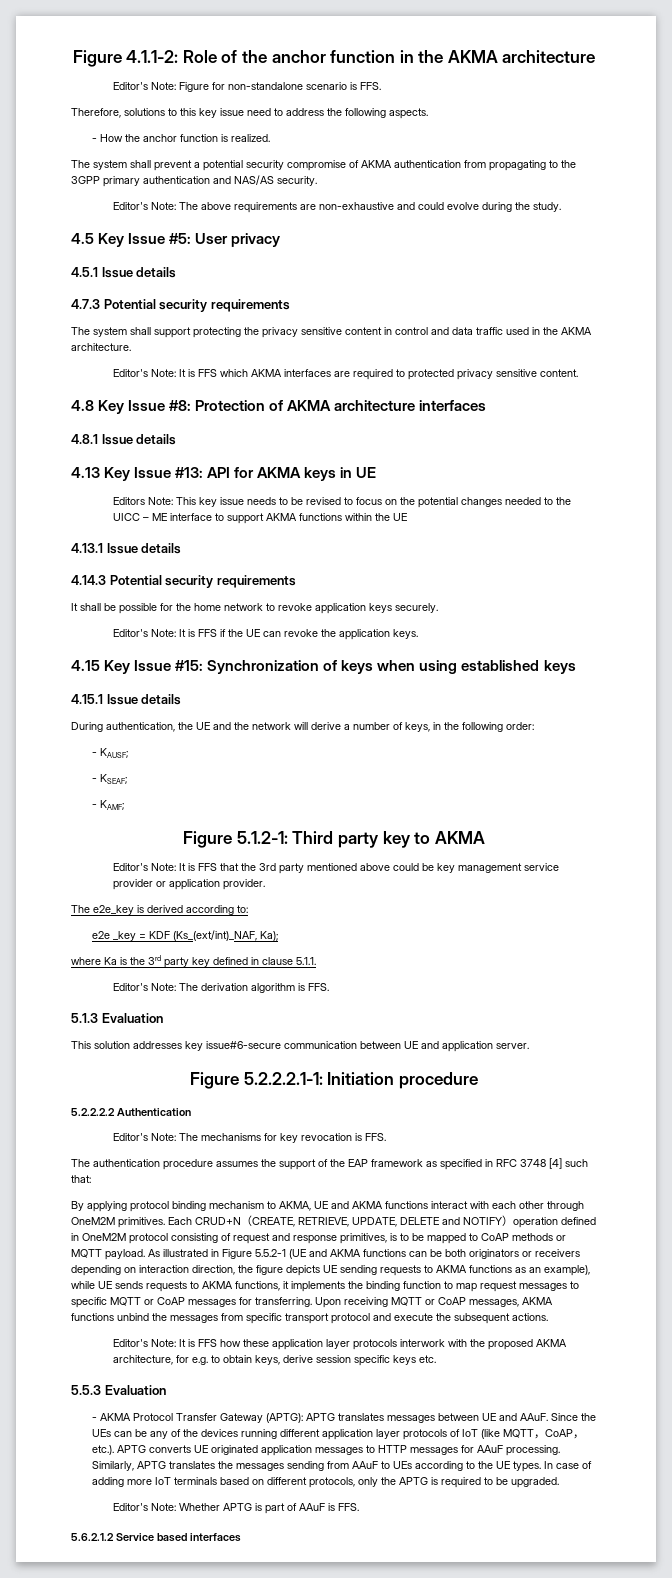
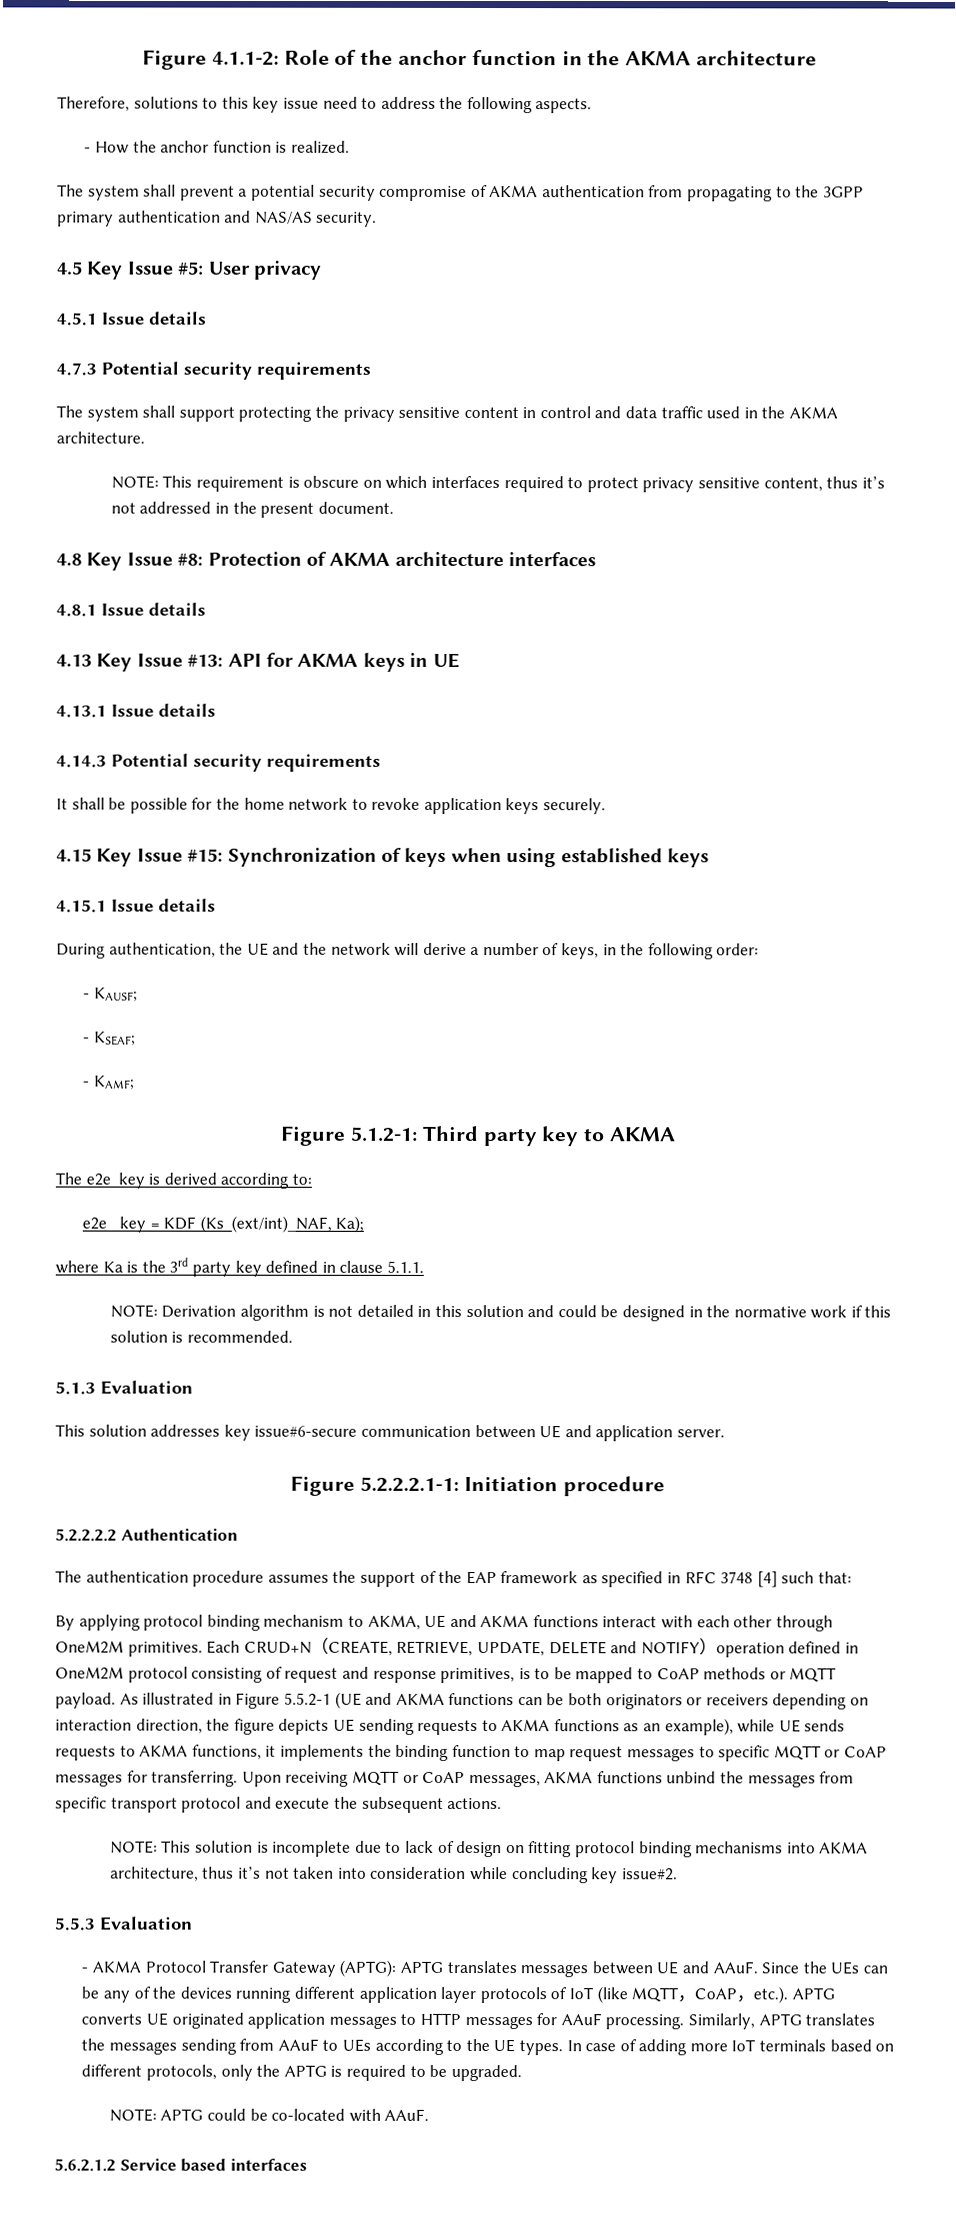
- Editor's Note: Figure for non-standalone scenario is FFS.
- Editor's Note: The above requirements are non-exhaustive and could evolve during the study.
- Editor's Note: It is FFS which AKMA interfaces are required to protected privacy sensitive content.
+ NOTE: This requirement is obscure on which interfaces required to protect privacy sensitive content, thus it’s not addressed in the present document.
- Editors Note: This key issue needs to be revised to focus on the potential changes needed to the UICC – ME interface to support AKMA functions within the UE
- Editor's Note: It is FFS if the UE can revoke the application keys.
- Editor's Note: It is FFS that the 3rd party mentioned above could be key management service provider or application provider.
- Editor's Note: The derivation algorithm is FFS.
+ NOTE: Derivation algorithm is not detailed in this solution and could be designed in the normative work if this solution is recommended.
- Editor's Note: The mechanisms for key revocation is FFS.
- Editor's Note: It is FFS how these application layer protocols interwork with the proposed AKMA architecture, for e.g. to obtain keys, derive session specific keys etc.
+ NOTE: This solution is incomplete due to lack of design on fitting protocol binding mechanisms into AKMA architecture, thus it’s not taken into consideration while concluding key issue#2.
- Editor's Note: Whether APTG is part of AAuF is FFS.
+ NOTE: APTG could be co-located with AAuF.

